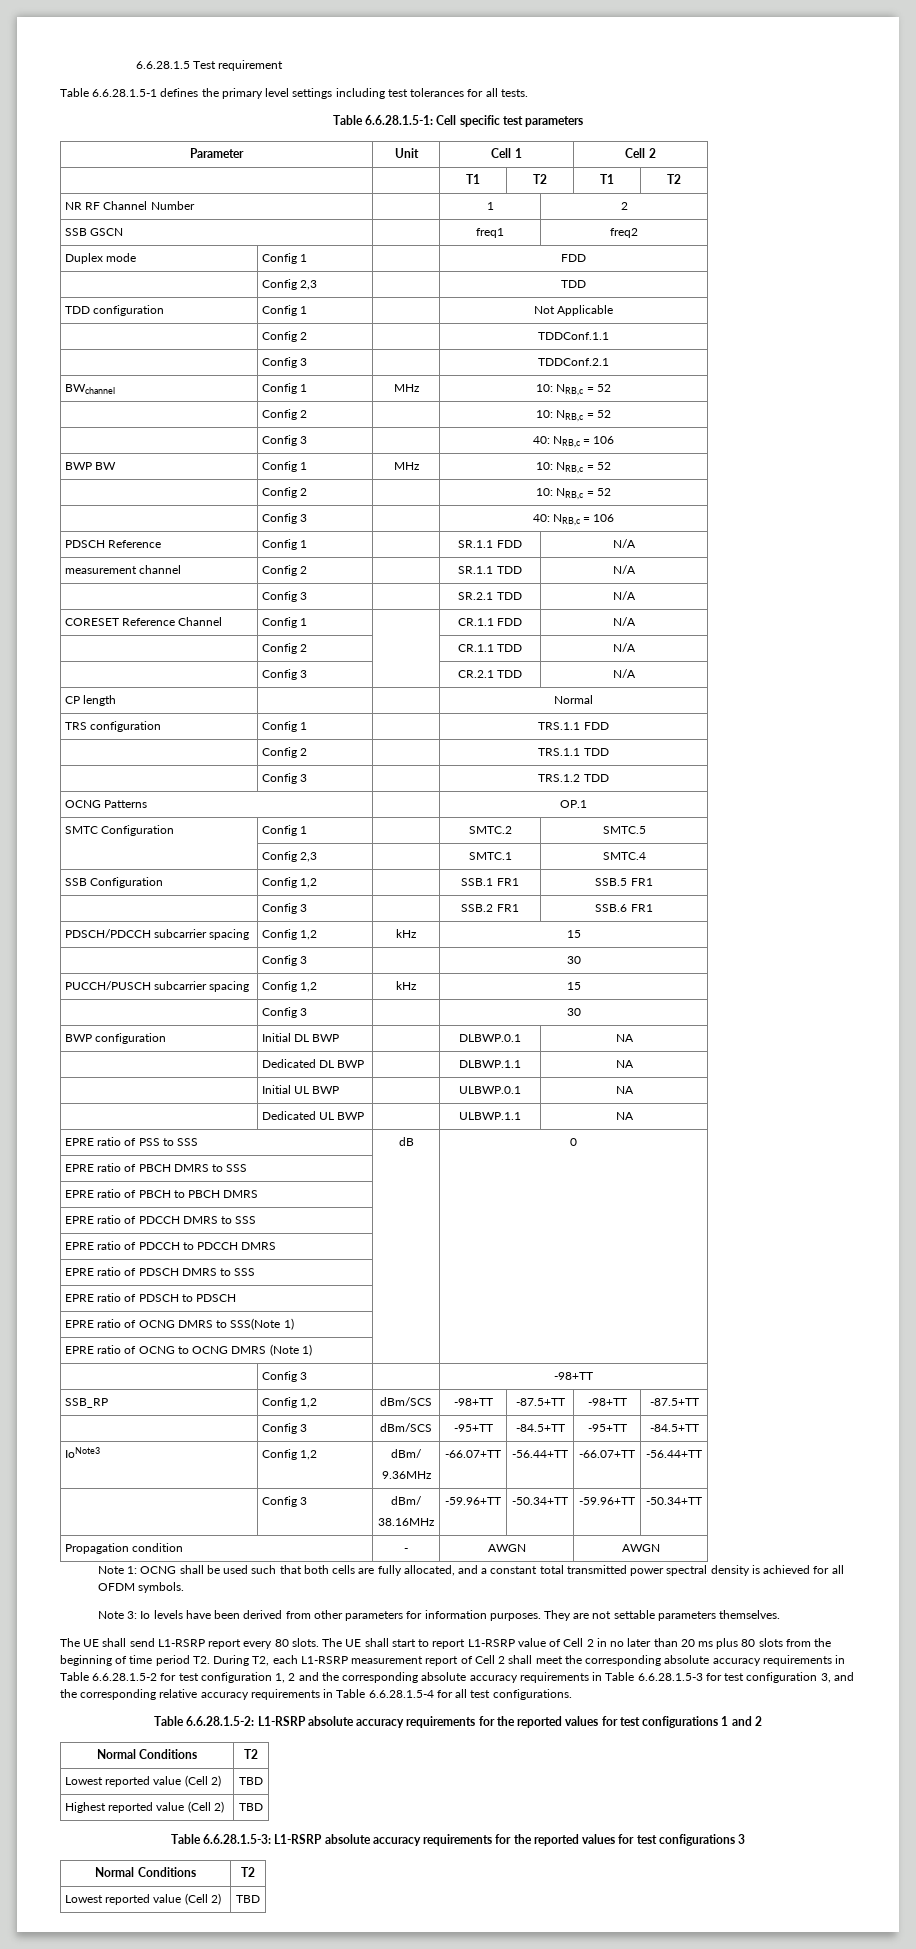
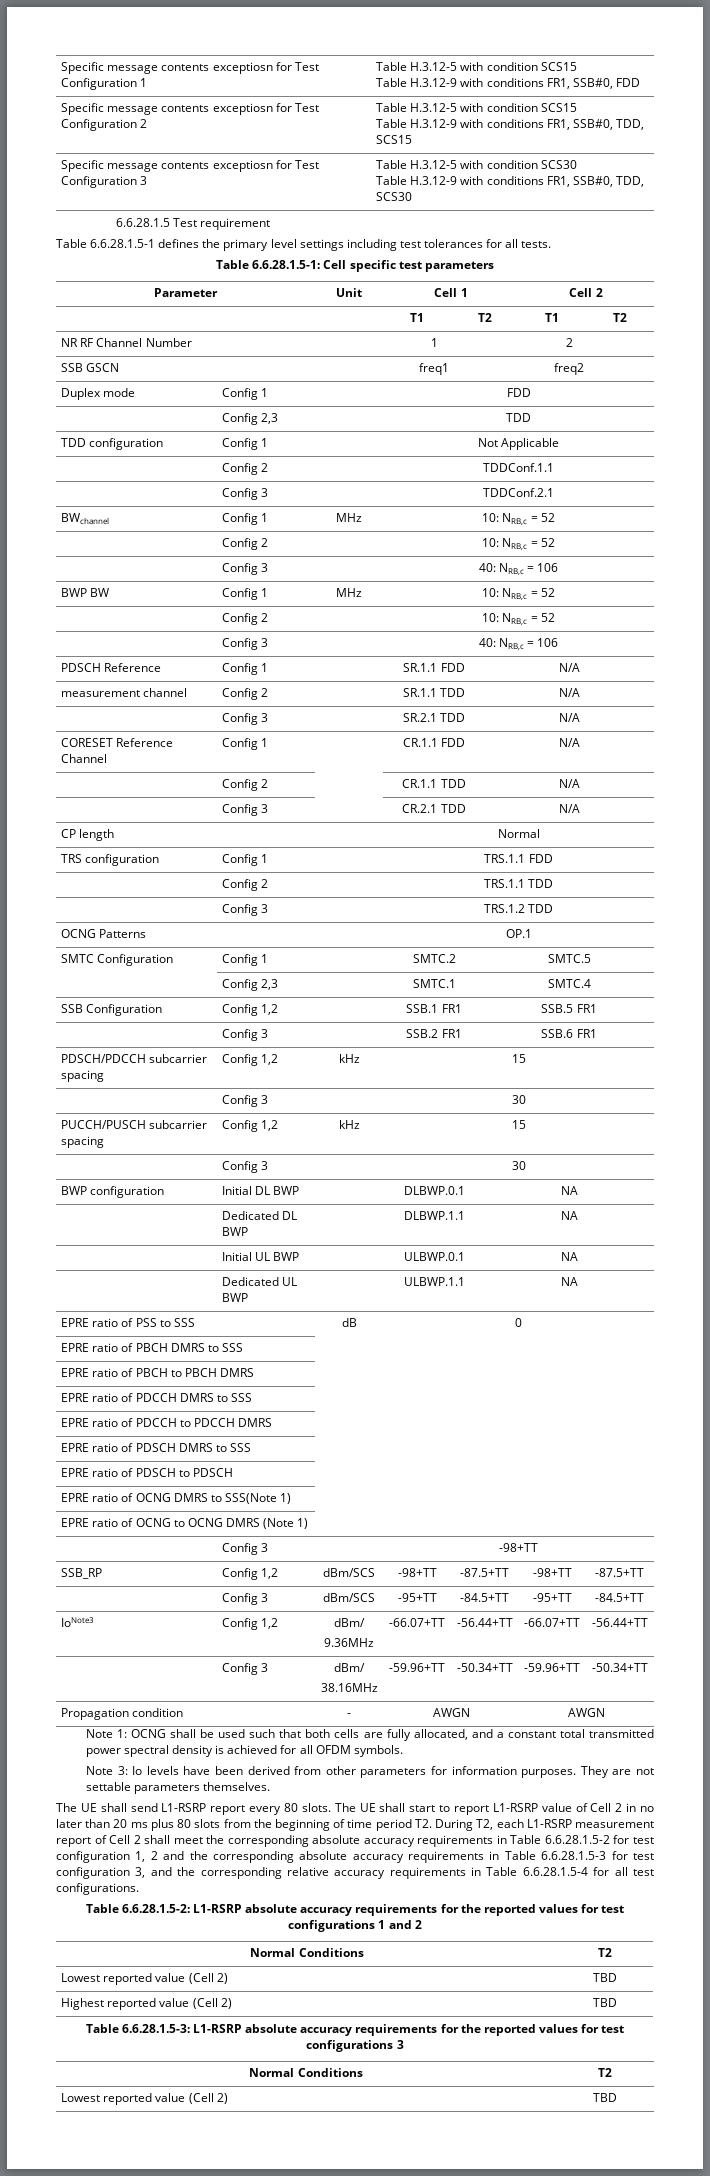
+ Specific message contents exceptiosn for Test Configuration 1 | Table H.3.12-5 with condition SCS15
+ Table H.3.12-9 with conditions FR1, SSB#0, FDD
+ Specific message contents exceptiosn for Test Configuration 2 | Table H.3.12-5 with condition SCS15
+ Table H.3.12-9 with conditions FR1, SSB#0, TDD, SCS15
+ Specific message contents exceptiosn for Test Configuration 3 | Table H.3.12-5 with condition SCS30
+ Table H.3.12-9 with conditions FR1, SSB#0, TDD, SCS30

